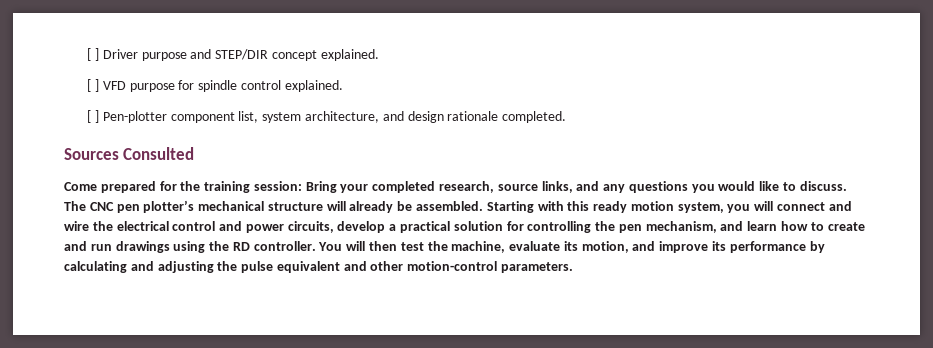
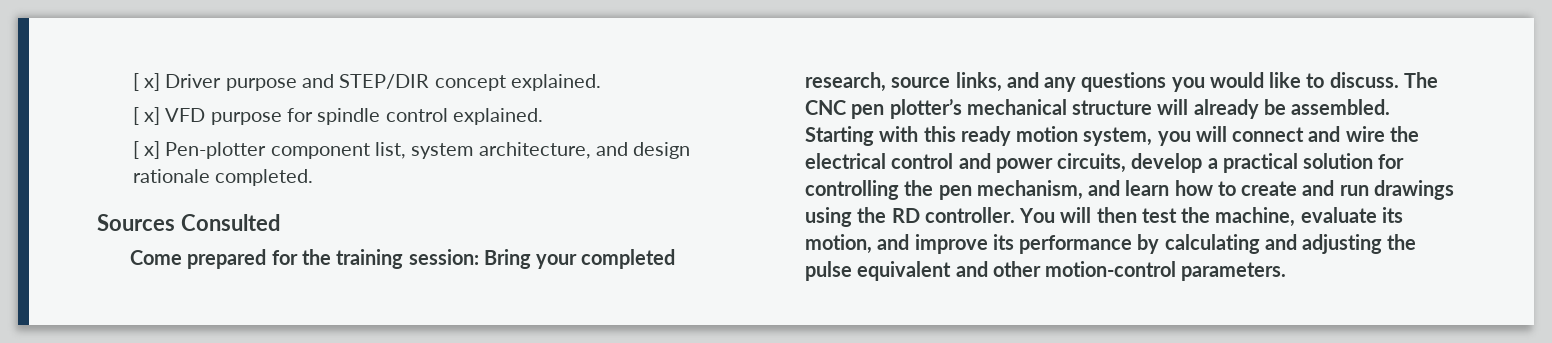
- [ ] Driver purpose and STEP/DIR concept explained.
+ [ x] Driver purpose and STEP/DIR concept explained.
- [ ] VFD purpose for spindle control explained.
+ [ x] VFD purpose for spindle control explained.
- [ ] Pen-plotter component list, system architecture, and design rationale completed.
+ [ x] Pen-plotter component list, system architecture, and design rationale completed.

